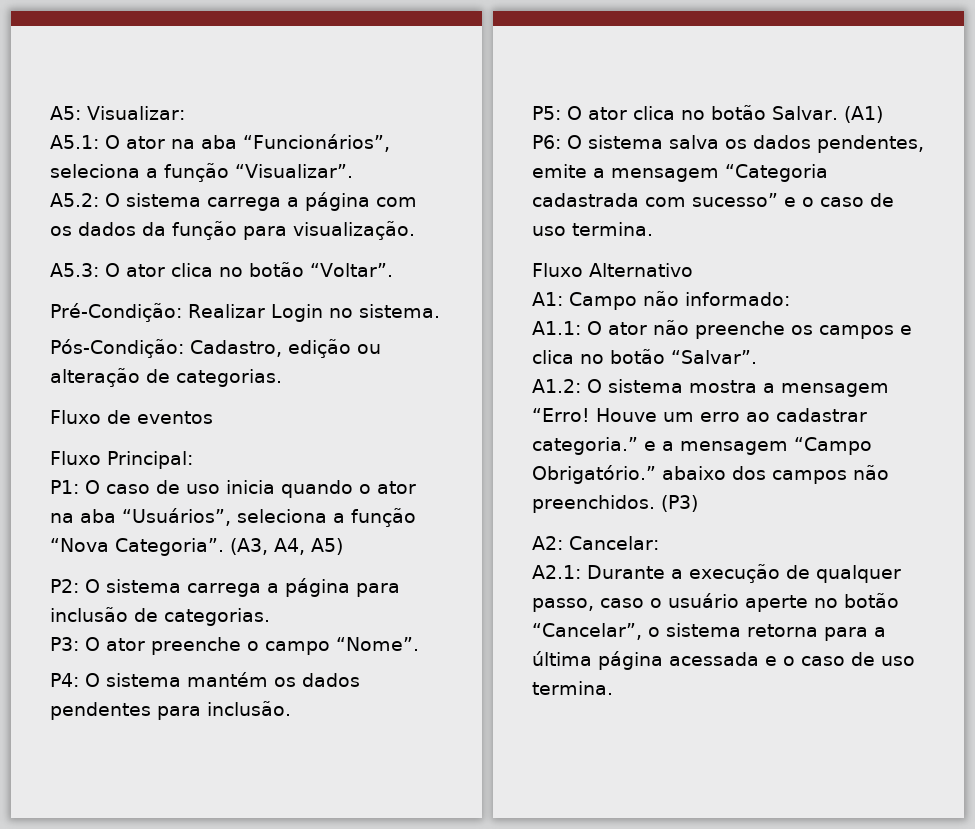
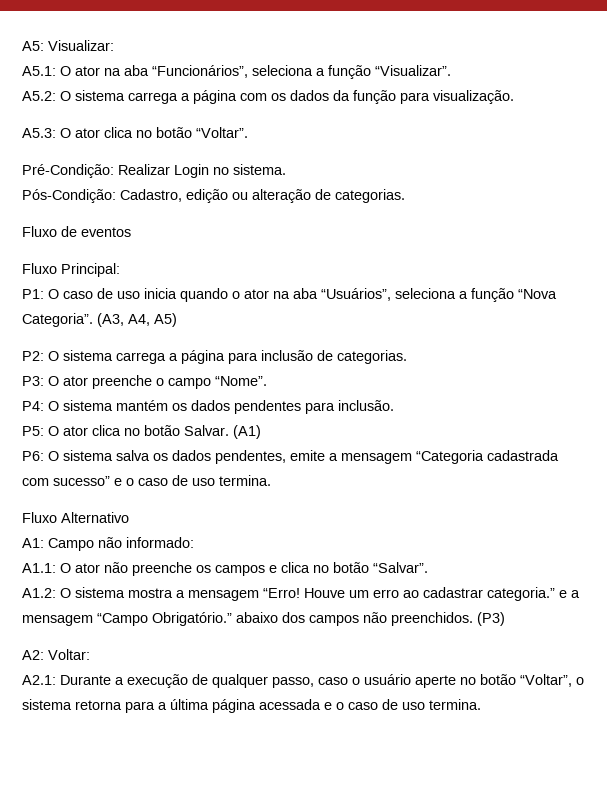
- A2: Cancelar:
+ A2: Voltar:
- A2.1: Durante a execução de qualquer passo, caso o usuário aperte no botão “Cancelar”, o sistema retorna para a última página acessada e o caso de uso termina.
+ A2.1: Durante a execução de qualquer passo, caso o usuário aperte no botão “Voltar”, o sistema retorna para a última página acessada e o caso de uso termina.

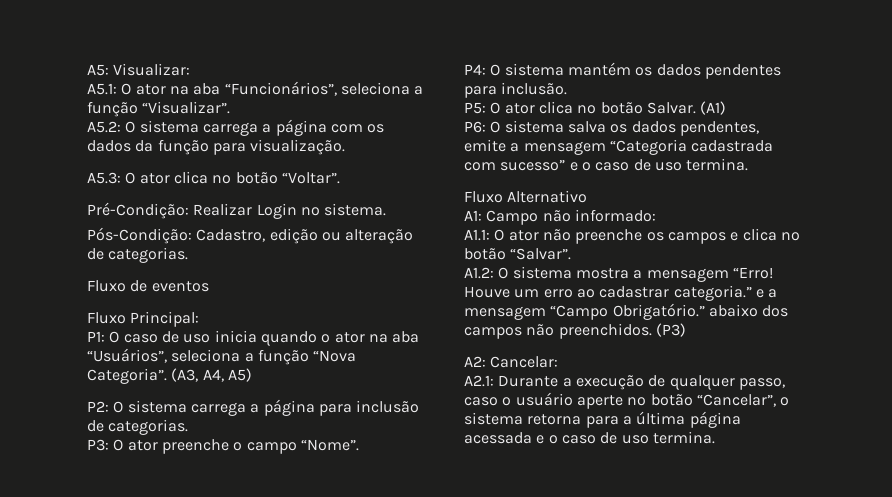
- A2: Voltar:
+ A2: Cancelar:
- A2.1: Durante a execução de qualquer passo, caso o usuário aperte no botão “Voltar”, o sistema retorna para a última página acessada e o caso de uso termina.
+ A2.1: Durante a execução de qualquer passo, caso o usuário aperte no botão “Cancelar”, o sistema retorna para a última página acessada e o caso de uso termina.

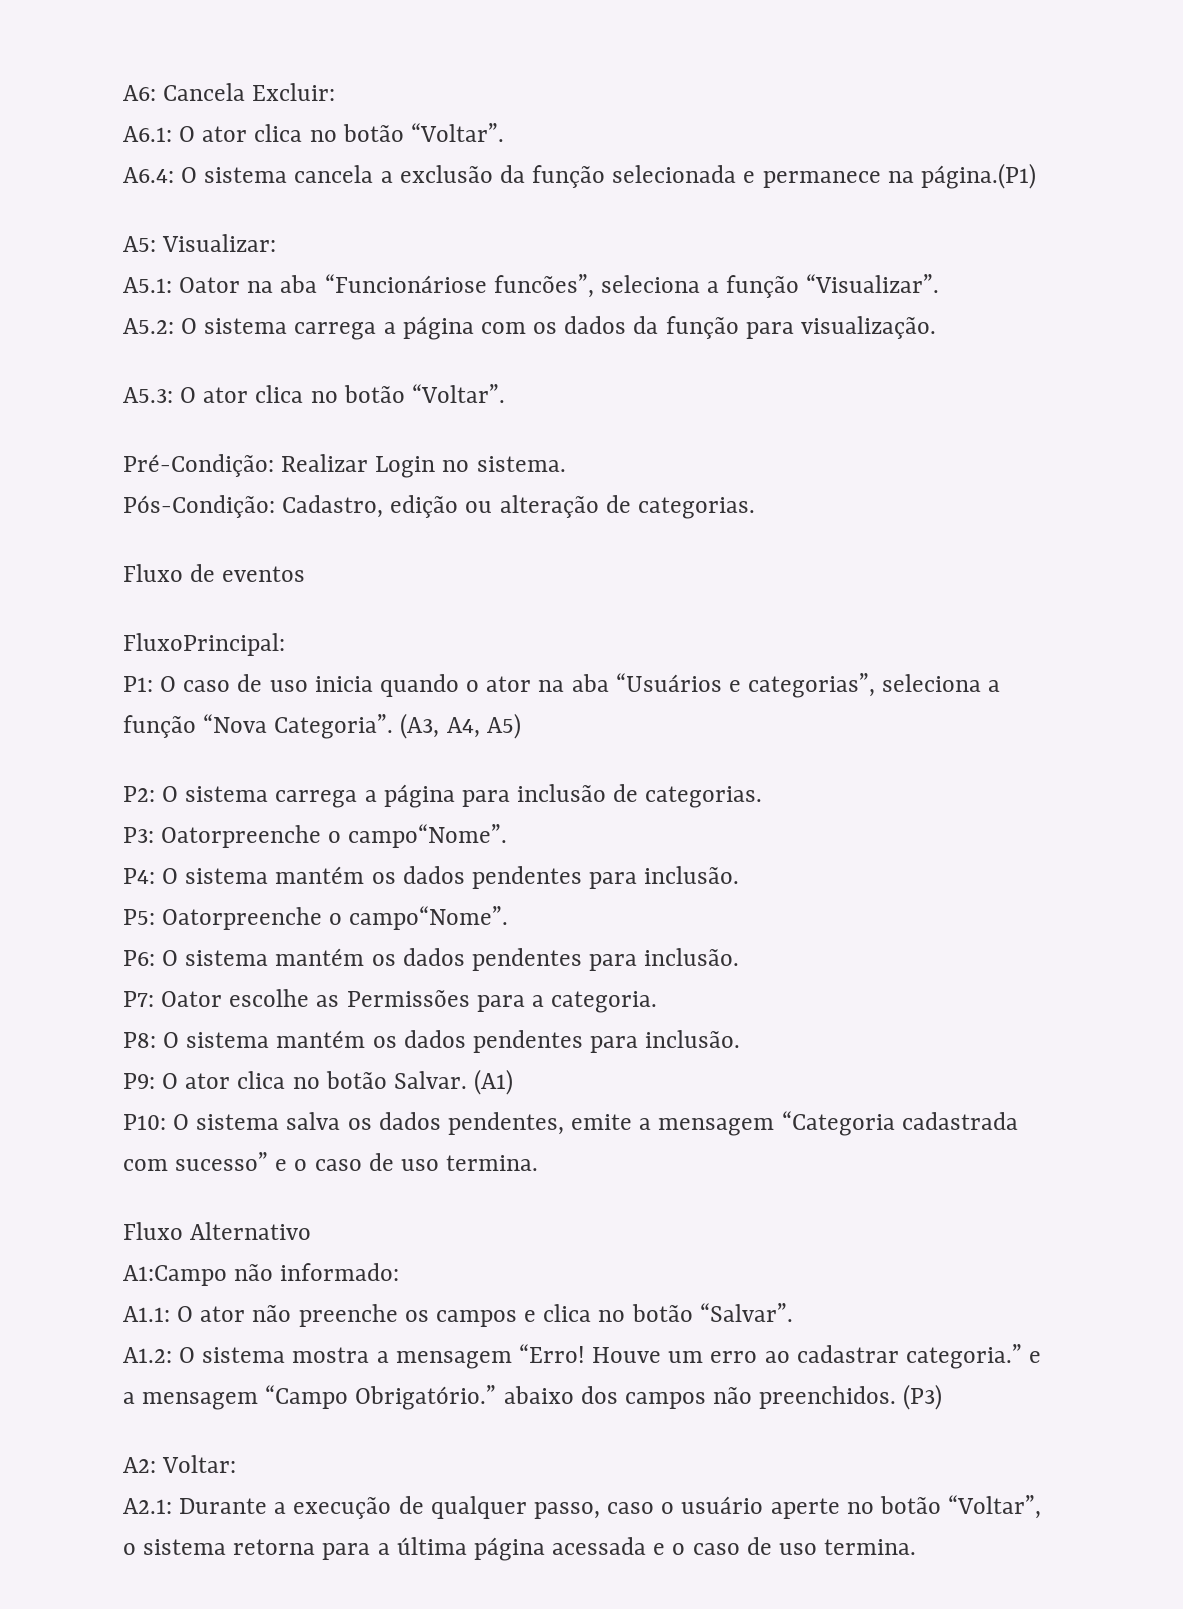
+ A6: Cancela Excluir:
+ A6.1: O ator clica no botão “Voltar”.
+ A6.4: O sistema cancela a exclusão da função selecionada e permanece na página.(P1)
  A5: Visualizar:
- A5.1: O ator na aba “Funcionários”, seleciona a função “Visualizar”.
+ A5.1: Oator na aba “Funcionáriose funcões”, seleciona a função “Visualizar”.
- Fluxo Principal:
+ FluxoPrincipal:
- P1: O caso de uso inicia quando o ator na aba “Usuários”, seleciona a função “Nova Categoria”.
+ P1: O caso de uso inicia quando o ator na aba “Usuários e categorias”, seleciona a função “Nova Categoria”.
- P3: O ator preenche o campo “Nome”.
+ P3: Oatorpreenche o campo“Nome”.
- P5: O ator clica no botão Salvar.
+ P5: Oatorpreenche o campo“Nome”.
+ P6: O sistema mantém os dados pendentes para inclusão.
+ P7: Oator escolhe as Permissões para a categoria.
+ P8: O sistema mantém os dados pendentes para inclusão.
+ P9: O ator clica no botão Salvar.
- P6: O sistema salva os dados pendentes, emite a mensagem “Categoria cadastrada com sucesso” e o caso de uso termina.
+ P10: O sistema salva os dados pendentes, emite a mensagem “Categoria cadastrada com sucesso” e o caso de uso termina.
- A1: Campo não informado:
+ A1:Campo não informado:
- A2: Cancelar:
+ A2: Voltar:
- A2.1: Durante a execução de qualquer passo, caso o usuário aperte no botão “Cancelar”, o sistema retorna para a última página acessada e o caso de uso termina.
+ A2.1: Durante a execução de qualquer passo, caso o usuário aperte no botão “Voltar”, o sistema retorna para a última página acessada e o caso de uso termina.

